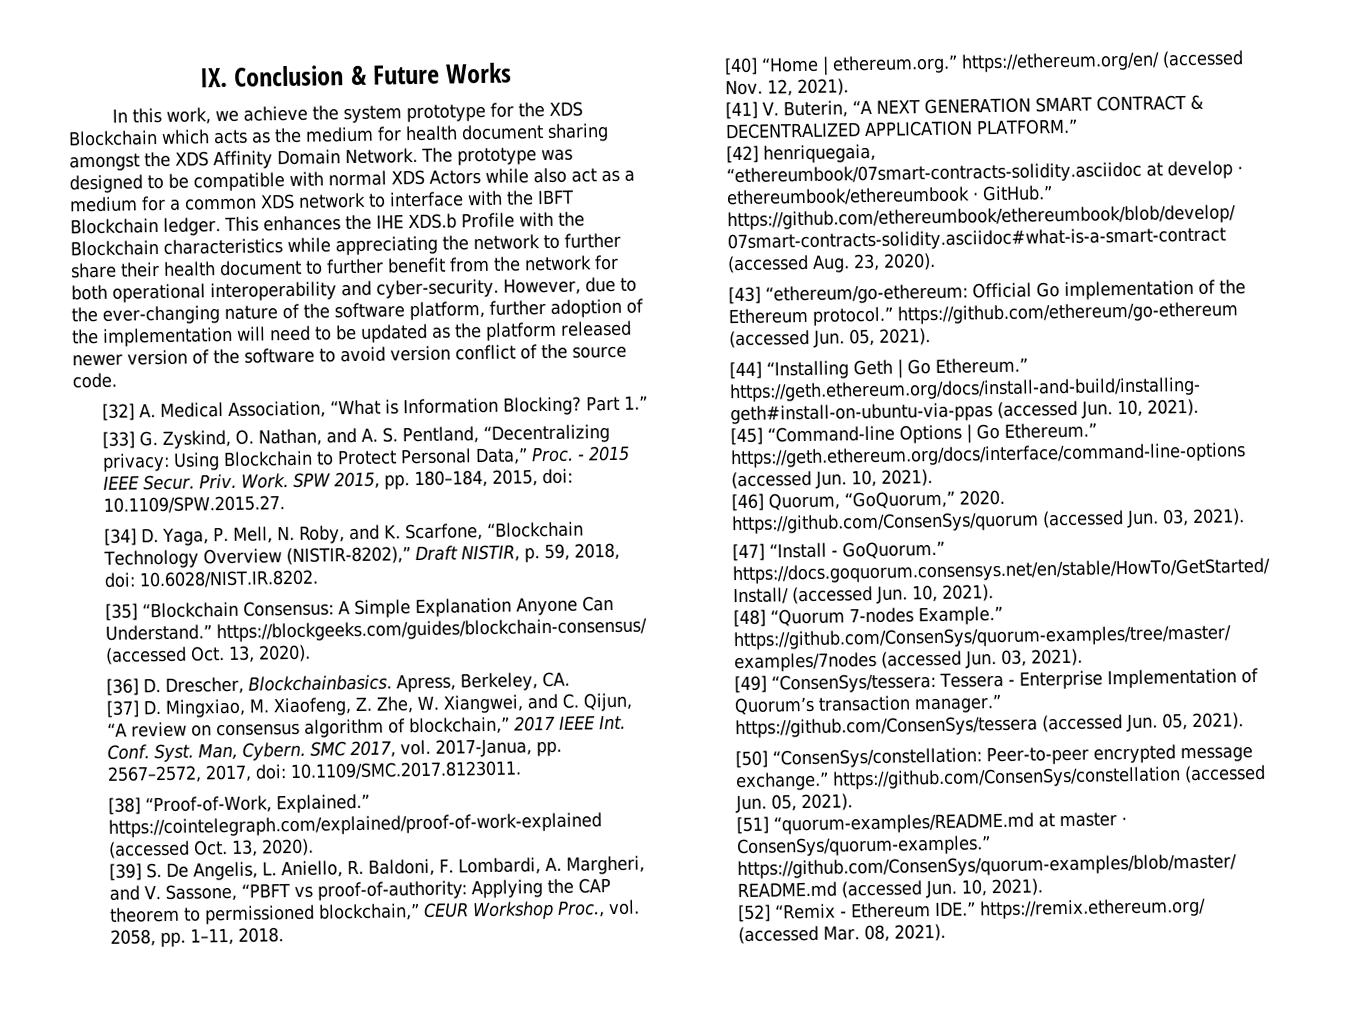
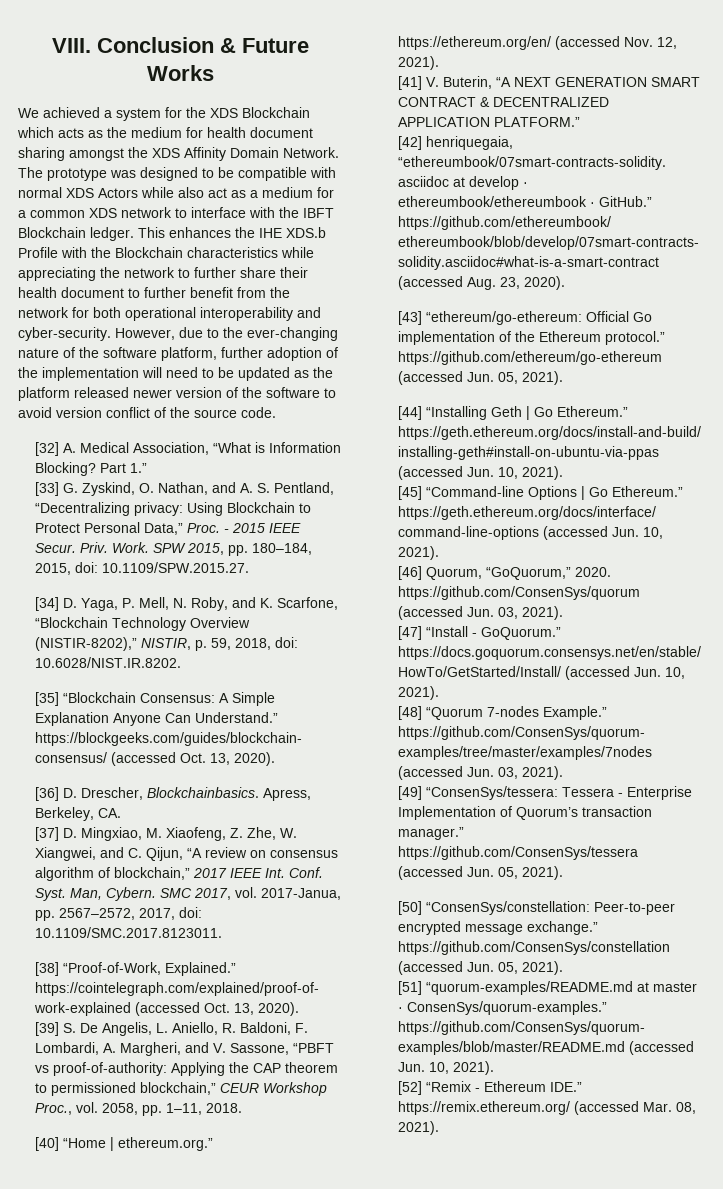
- IX. Conclusion & Future Works
+ VIII. Conclusion & Future Works
- In this work, we achieve the system prototype for the XDS Blockchain which acts as the medium for health document sharing amongst the XDS Affinity Domain Network.
+ We achieved a system for the XDS Blockchain which acts as the medium for health document sharing amongst the XDS Affinity Domain Network.
- [34] D. Yaga, P. Mell, N. Roby, and K. Scarfone, “Blockchain Technology Overview (NISTIR-8202),” Draft NISTIR, p. 59, 2018, doi: 10.6028/NIST.IR.8202.
+ [34] D. Yaga, P. Mell, N. Roby, and K. Scarfone, “Blockchain Technology Overview (NISTIR-8202),” NISTIR, p. 59, 2018, doi: 10.6028/NIST.IR.8202.

